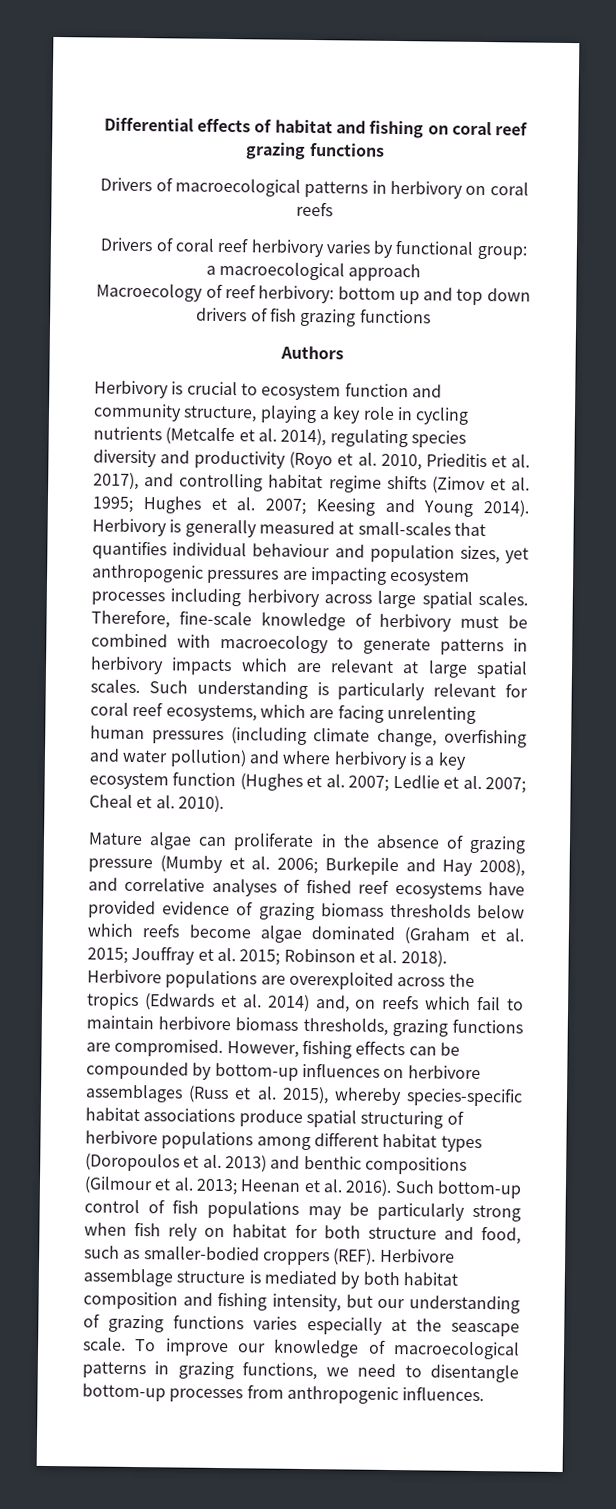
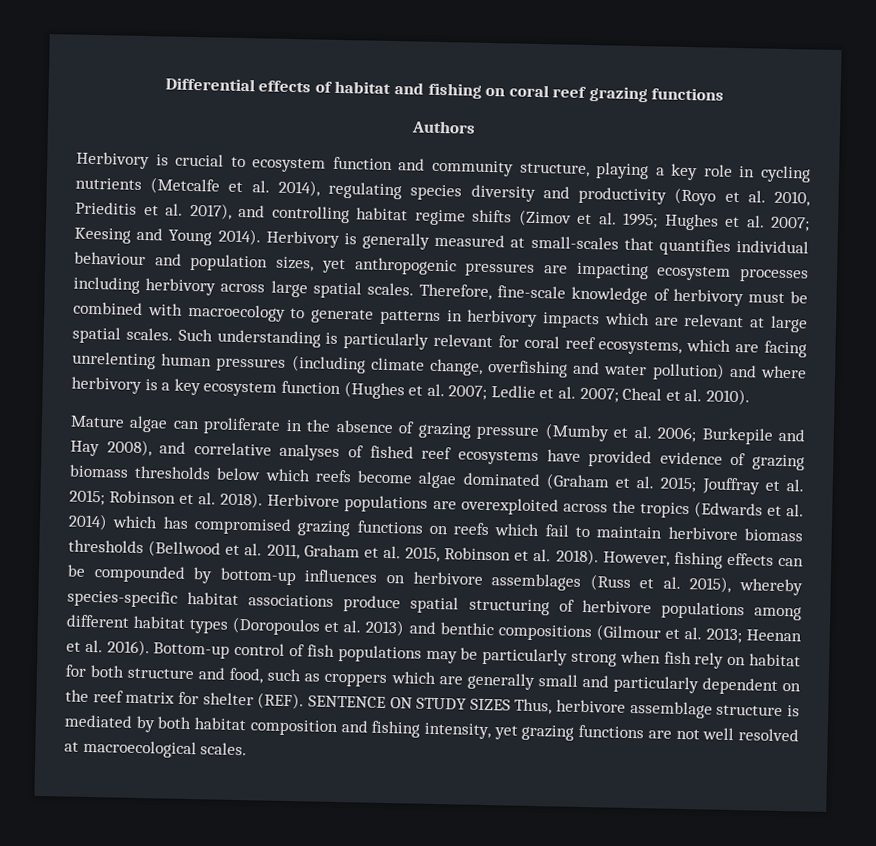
- Drivers of macroecological patterns in herbivory on coral reefs
- Drivers of coral reef herbivory varies by functional group: a macroecological approach
- Macroecology of reef herbivory: bottom up and top down drivers of fish grazing functions
- Herbivore populations are overexploited across the tropics (Edwards et al. 2014) and, on reefs which fail to maintain herbivore biomass thresholds, grazing functions are compromised.
+ Herbivore populations are overexploited across the tropics (Edwards et al. 2014) which has compromised grazing functions on reefs which fail to maintain herbivore biomass thresholds (Bellwood et al. 2011, Graham et al. 2015, Robinson et al. 2018).
- Such bottom-up control of fish populations may be particularly strong when fish rely on habitat for both structure and food, such as smaller-bodied croppers (REF). Herbivore assemblage structure is mediated by both habitat composition and fishing intensity, but our understanding of grazing functions varies especially at the seascape scale. To improve our knowledge of macroecological patterns in grazing functions, we need to disentangle bottom-up processes from anthropogenic influences.
+ Bottom-up control of fish populations may be particularly strong when fish rely on habitat for both structure and food, such as croppers which are generally small and particularly dependent on the reef matrix for shelter (REF). SENTENCE ON STUDY SIZES Thus, herbivore assemblage structure is mediated by both habitat composition and fishing intensity, yet grazing functions are not well resolved at macroecological scales.

